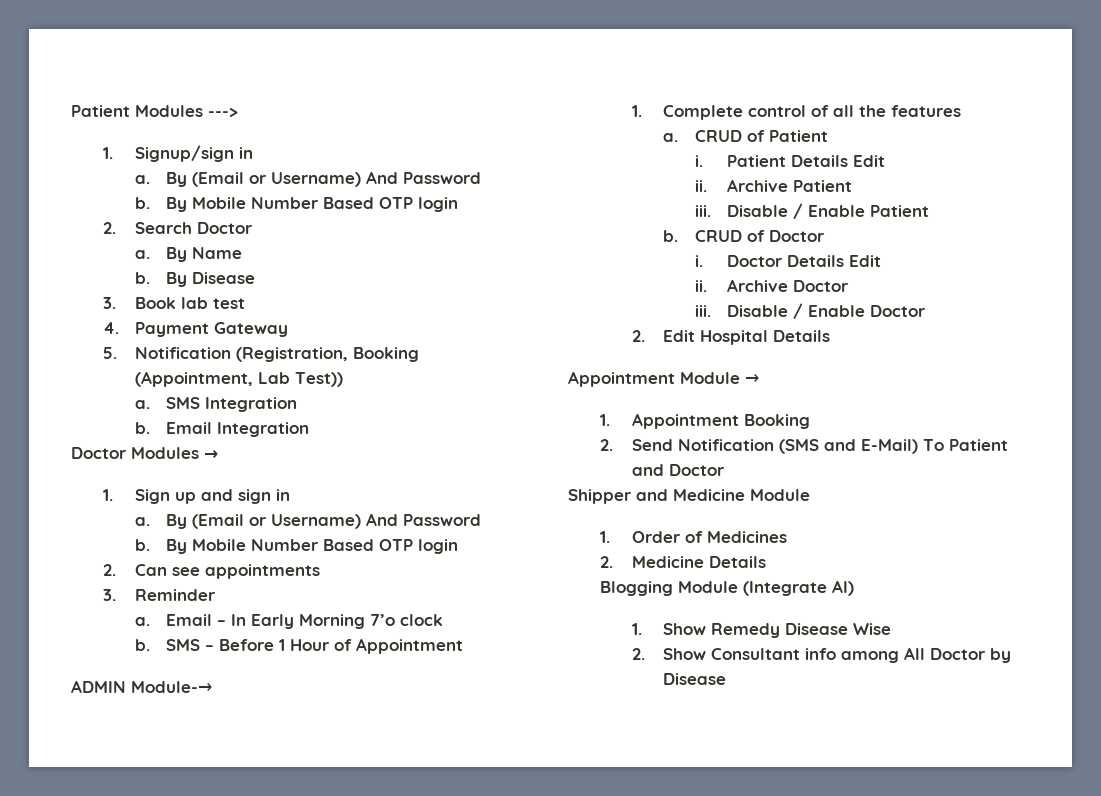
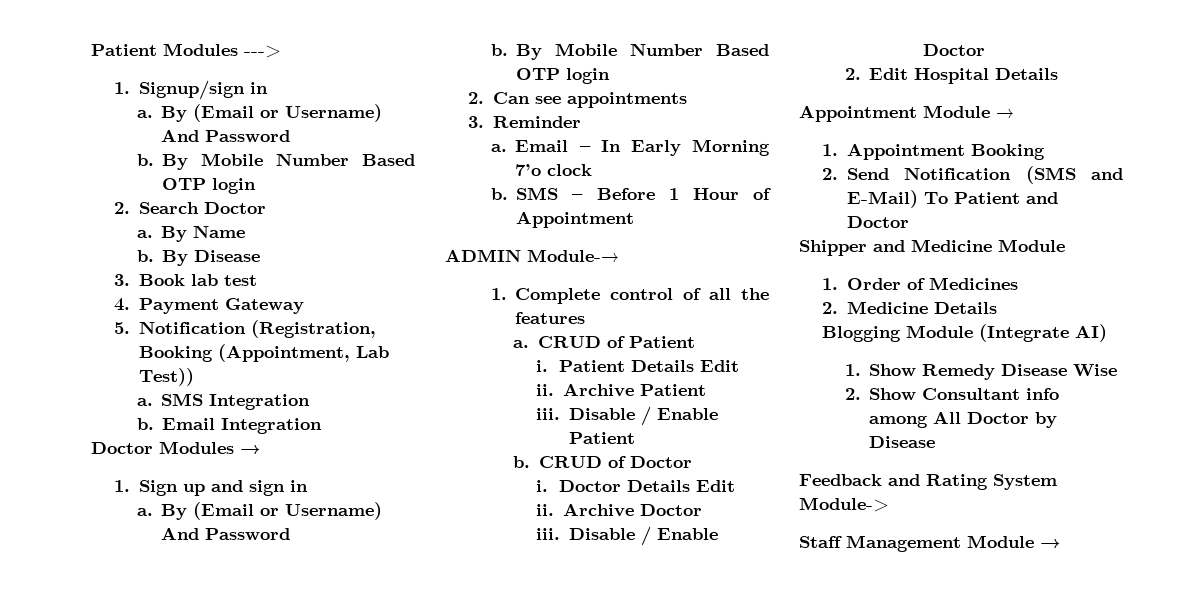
+ Feedback and Rating System Module->
+ Staff Management Module →

